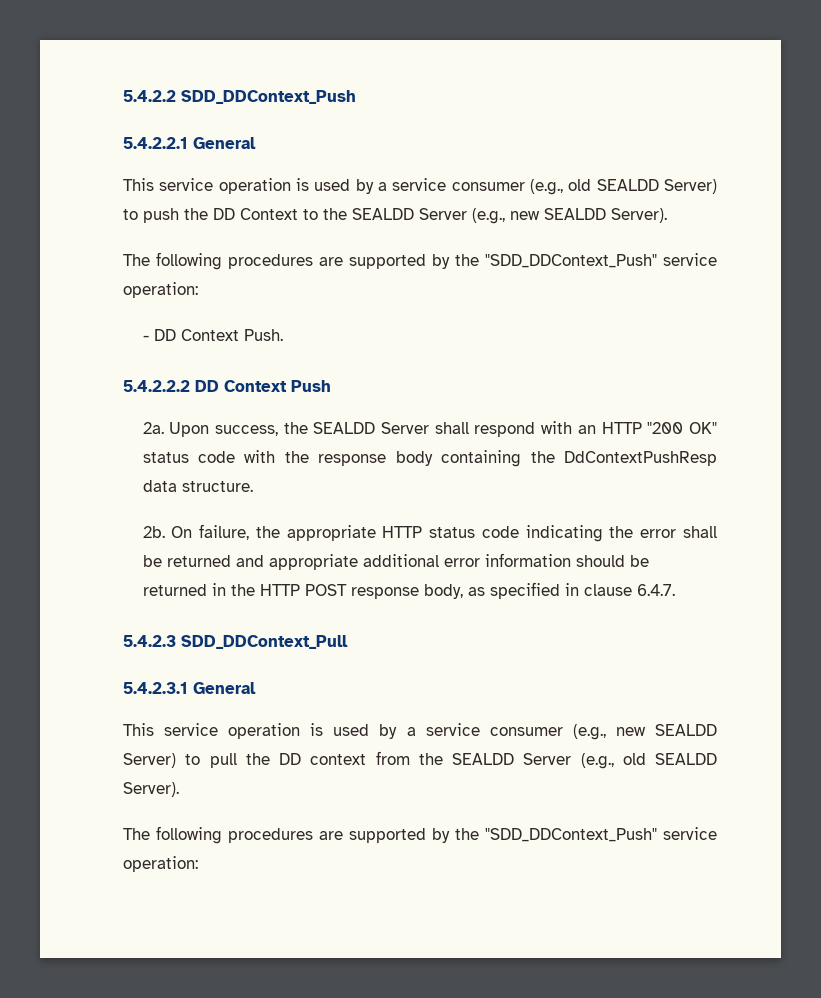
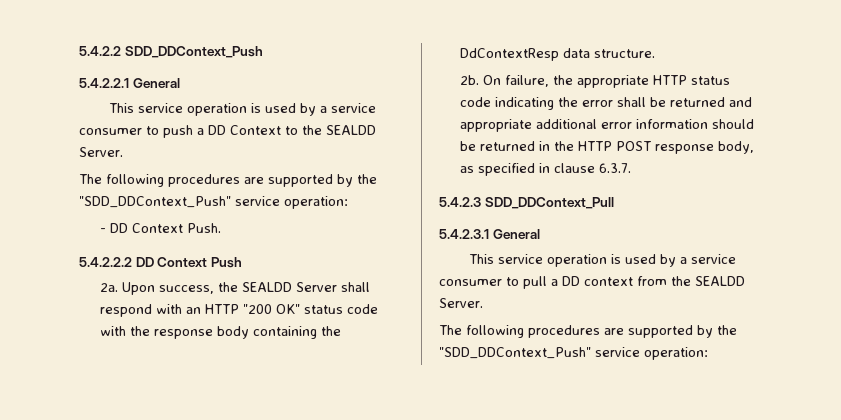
- This service operation is used by a service consumer (e.g., old SEALDD Server) to push the DD Context to the SEALDD Server (e.g., new SEALDD Server).
+ This service operation is used by a service consumer to push a DD Context to the SEALDD Server.
- Upon success, the SEALDD Server shall respond with an HTTP "200 OK" status code with the response body containing the DdContextPushResp data structure.
+ Upon success, the SEALDD Server shall respond with an HTTP "200 OK" status code with the response body containing the DdContextResp data structure.
- On failure, the appropriate HTTP status code indicating the error shall be returned and appropriate additional error information should be returned in the HTTP POST response body, as specified in clause 6.4.7.
+ On failure, the appropriate HTTP status code indicating the error shall be returned and appropriate additional error information should be returned in the HTTP POST response body, as specified in clause 6.3.7.
- This service operation is used by a service consumer (e.g., new SEALDD Server) to pull the DD context from the SEALDD Server (e.g., old SEALDD Server).
+ This service operation is used by a service consumer to pull a DD context from the SEALDD Server.

